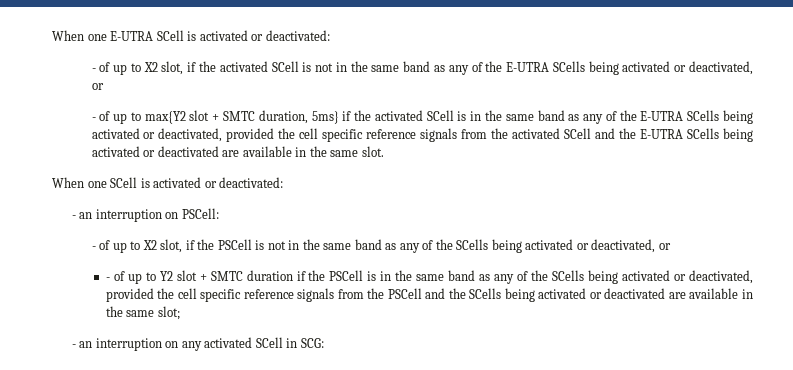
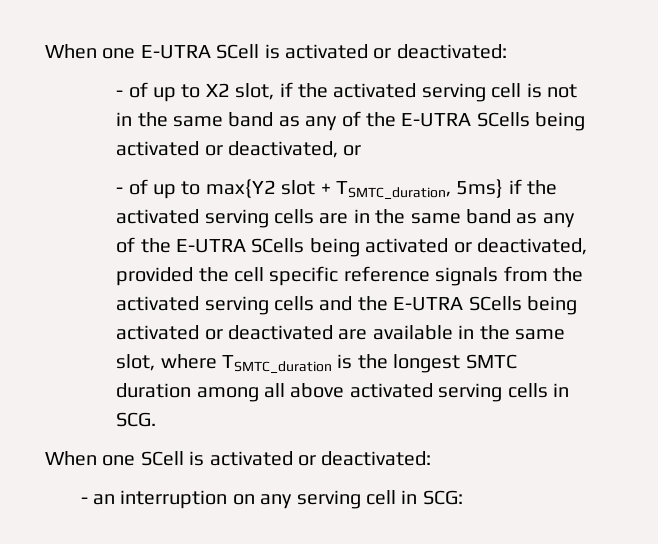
- - of up to X2 slot, if the activated SCell is not in the same band as any of the E-UTRA SCells being activated or deactivated, or
+ - of up to X2 slot, if the activated serving cell is not in the same band as any of the E-UTRA SCells being activated or deactivated, or
- - of up to max{Y2 slot + SMTC duration, 5ms} if the activated SCell is in the same band as any of the E-UTRA SCells being activated or deactivated, provided the cell specific reference signals from the activated SCell and the E-UTRA SCells being activated or deactivated are available in the same slot.
+ - of up to max{Y2 slot + TSMTC_duration, 5ms} if the activated serving cells are in the same band as any of the E-UTRA SCells being activated or deactivated, provided the cell specific reference signals from the activated serving cells and the E-UTRA SCells being activated or deactivated are available in the same slot, where TSMTC_duration is the longest SMTC duration among all above activated serving cells in SCG.
- - an interruption on PSCell:
- - of up to X2 slot, if the PSCell is not in the same band as any of the SCells being activated or deactivated, or
- - of up to Y2 slot + SMTC duration if the PSCell is in the same band as any of the SCells being activated or deactivated, provided the cell specific reference signals from the PSCell and the SCells being activated or deactivated are available in the same slot;
- - an interruption on any activated SCell in SCG:
+ - an interruption on any serving cell in SCG:

